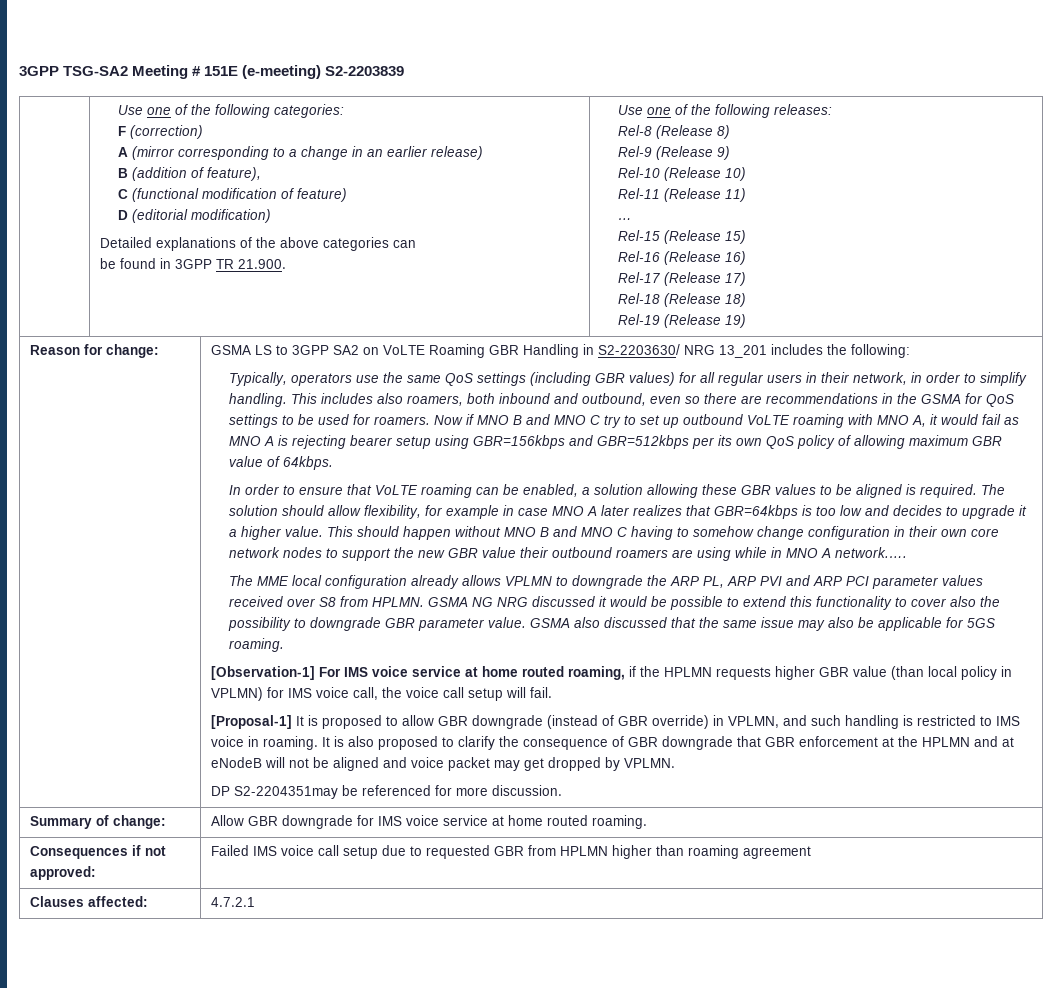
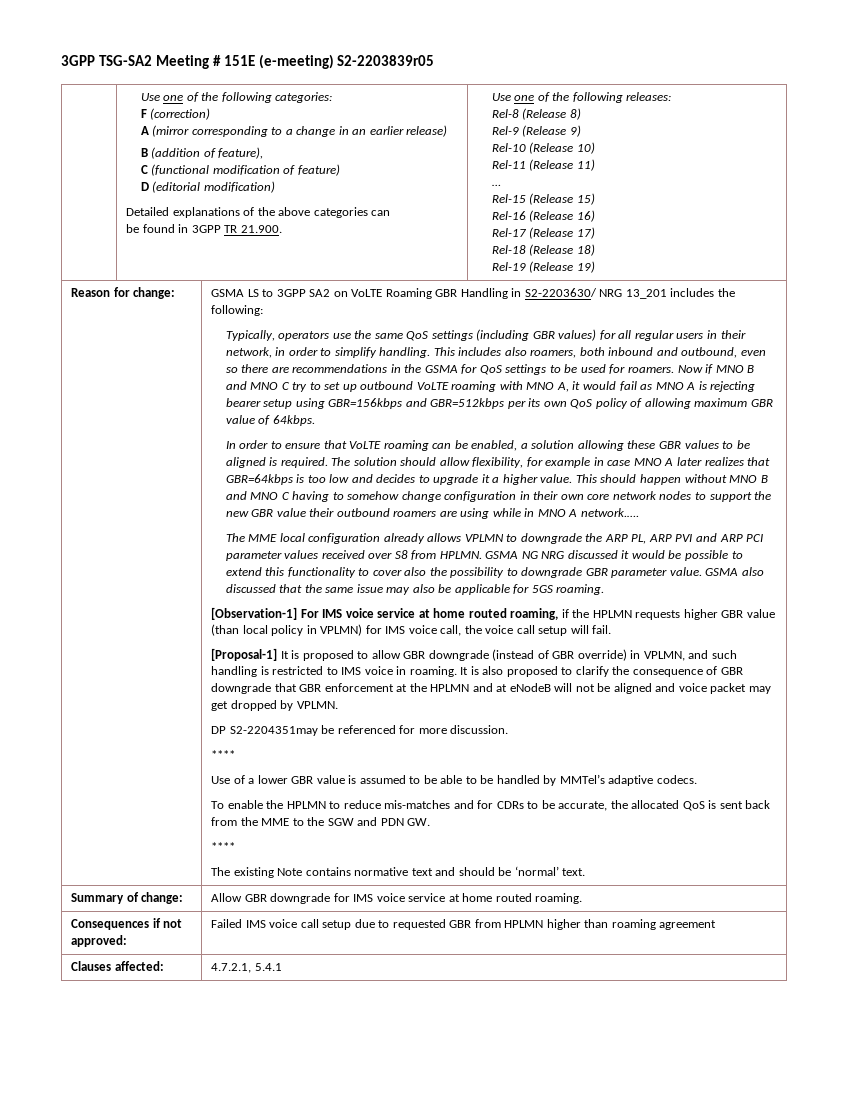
- 3GPP TSG-SA2 Meeting # 151E (e-meeting) S2-2203839
+ 3GPP TSG-SA2 Meeting # 151E (e-meeting) S2-2203839r05
  DP S2-2204351may be referenced for more discussion.
+ ****
+ Use of a lower GBR value is assumed to be able to be handled by MMTel’s adaptive codecs.
+ To enable the HPLMN to reduce mis-matches and for CDRs to be accurate, the allocated QoS is sent back from the MME to the SGW and PDN GW.
+ ****
+ The existing Note contains normative text and should be ‘normal’ text.
- Clauses affected: | 4.7.2.1
+ Clauses affected: | 4.7.2.1, 5.4.1

